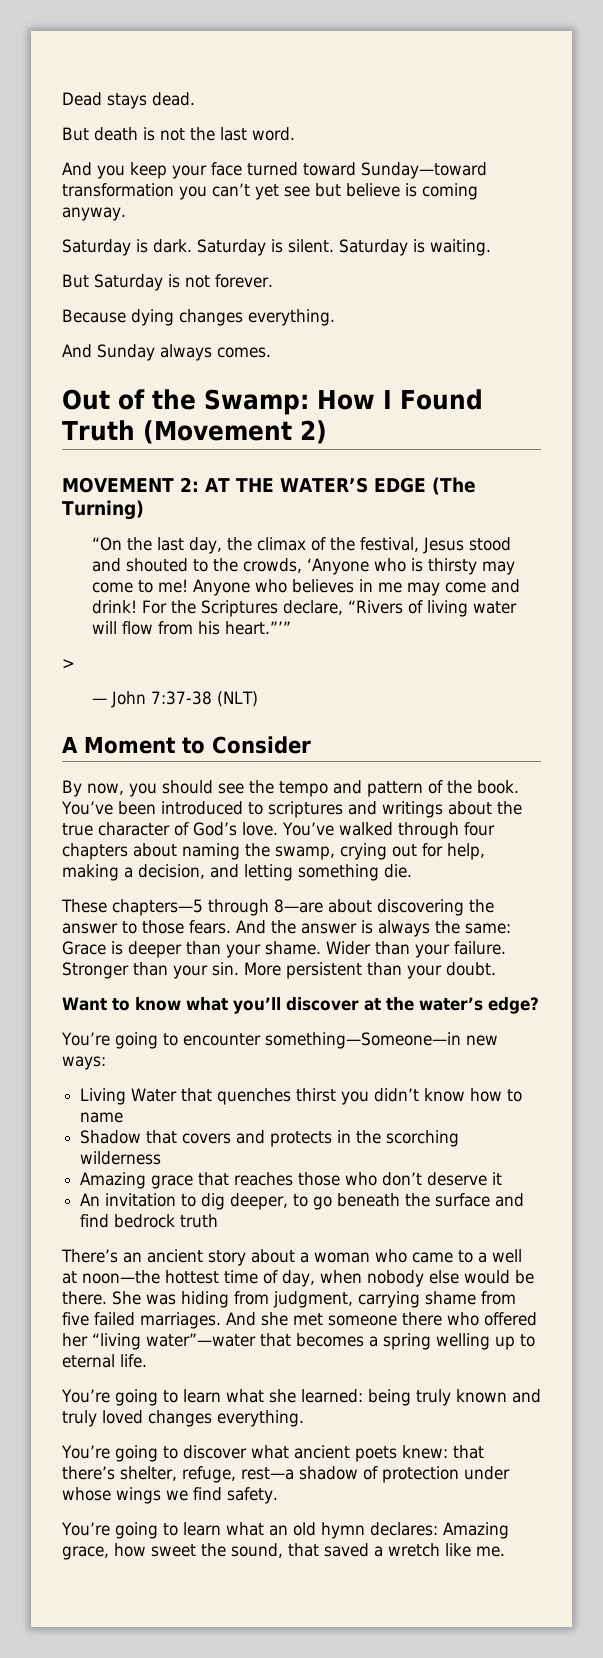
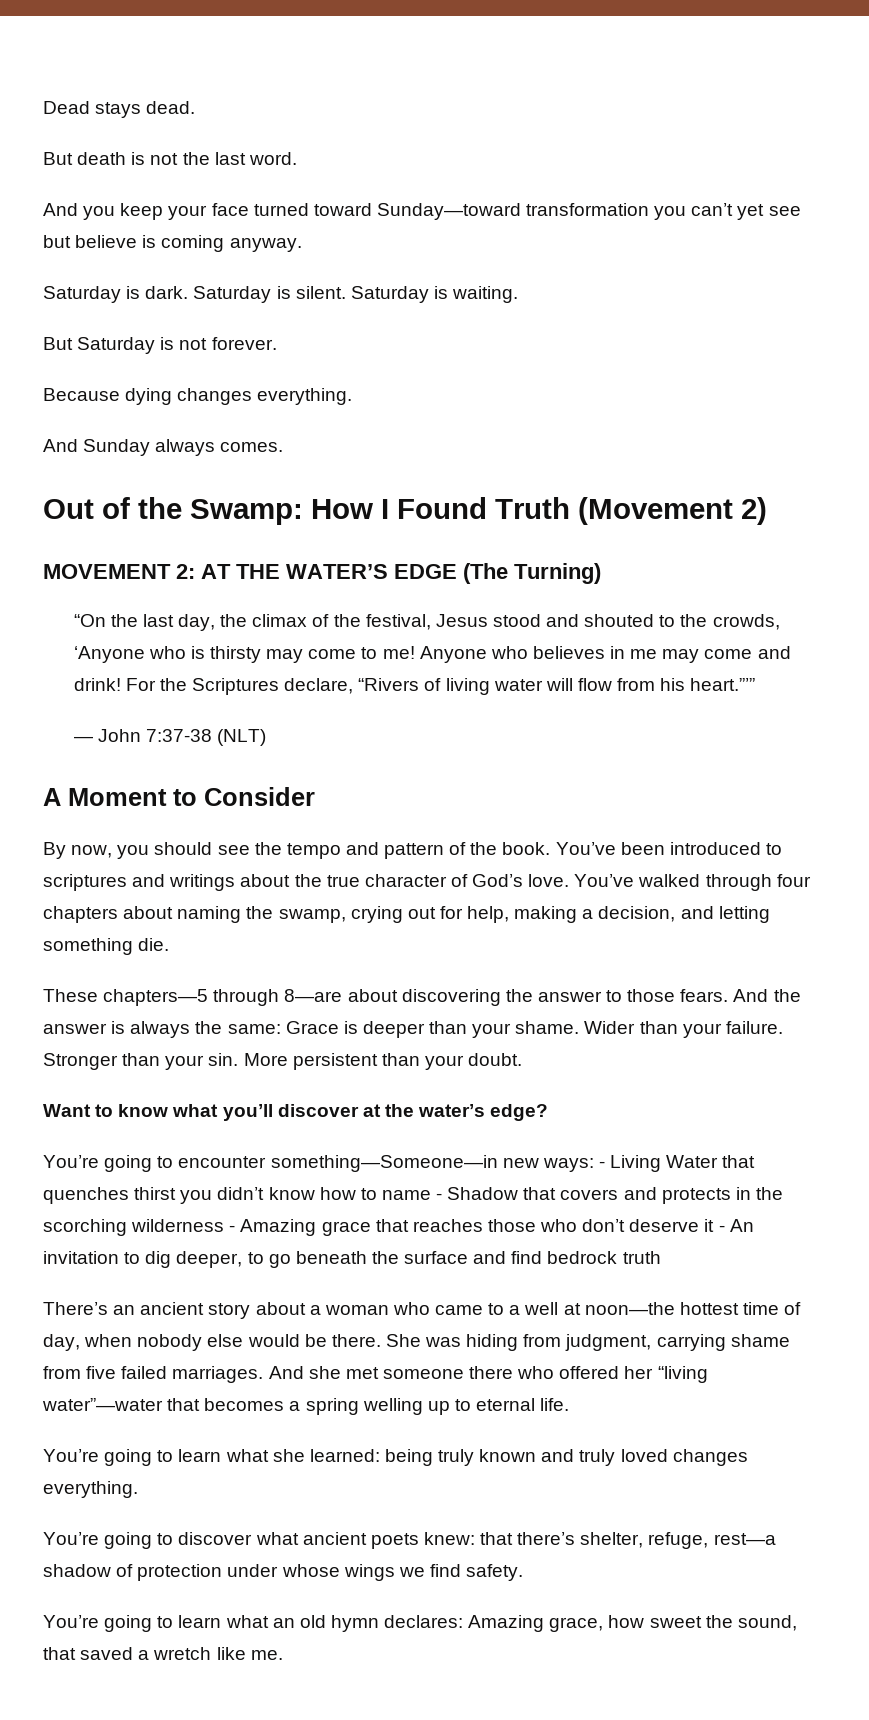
- >
- You’re going to encounter something—Someone—in new ways:
- Living Water that quenches thirst you didn’t know how to name
- Shadow that covers and protects in the scorching wilderness
- Amazing grace that reaches those who don’t deserve it
- An invitation to dig deeper, to go beneath the surface and find bedrock truth
+ You’re going to encounter something—Someone—in new ways: - Living Water that quenches thirst you didn’t know how to name - Shadow that covers and protects in the scorching wilderness - Amazing grace that reaches those who don’t deserve it - An invitation to dig deeper, to go beneath the surface and find bedrock truth

